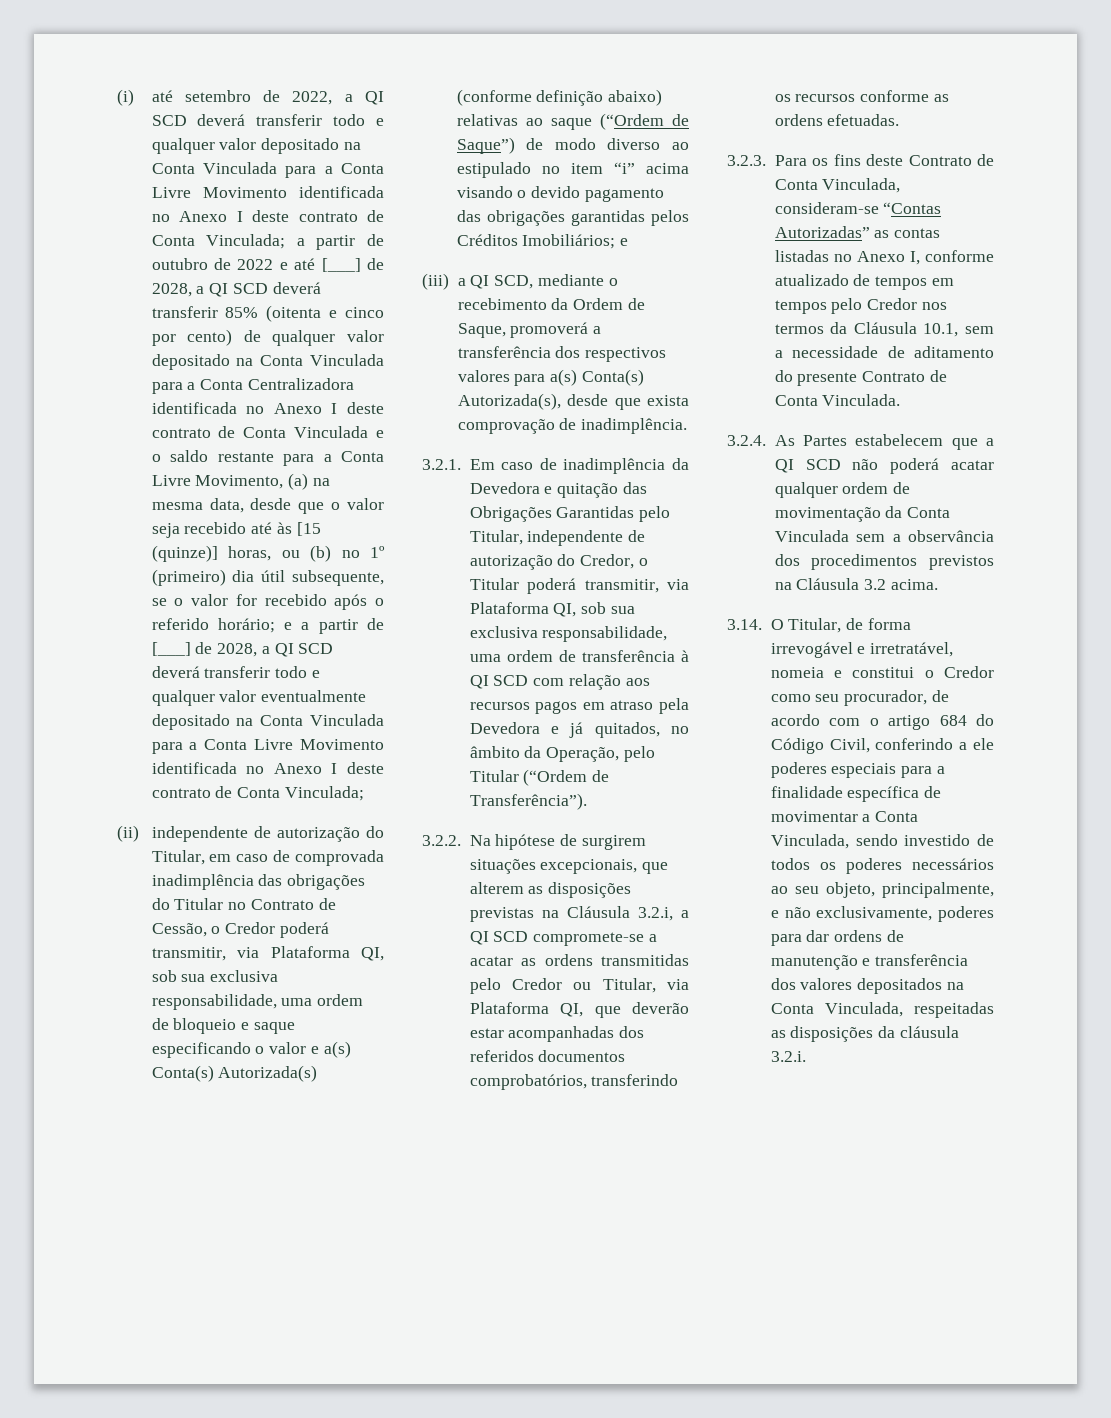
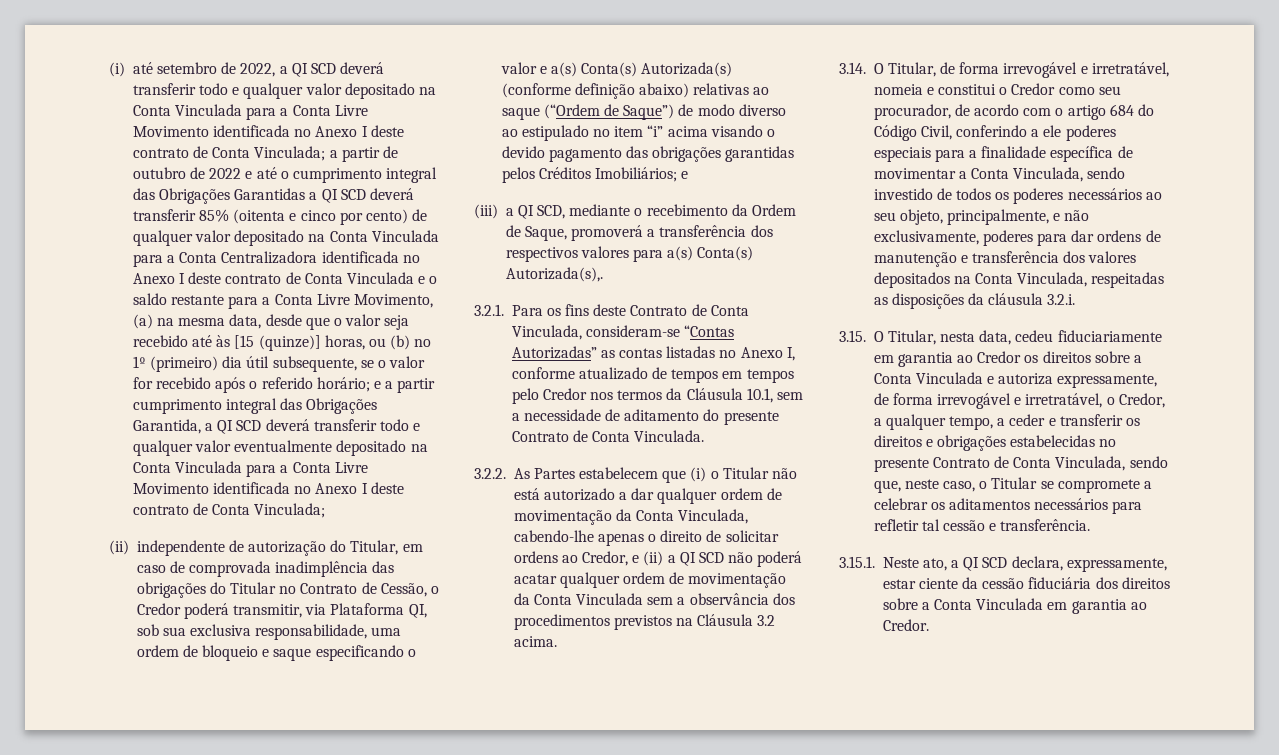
- a partir de outubro de 2022 e até [___] de 2028, a QI SCD deverá transferir 85% (oitenta e cinco por cento) de qualquer valor depositado na Conta Vinculada para a Conta Centralizadora identificada no Anexo I deste contrato de Conta Vinculada e o saldo restante para a Conta Livre Movimento, (a) na mesma data, desde que o valor seja recebido até às [15 (quinze)] horas, ou (b) no 1º (primeiro) dia útil subsequente, se o valor for recebido após o referido horário;
+ a partir de outubro de 2022 e até o cumprimento integral das Obrigações Garantidas a QI SCD deverá transferir 85% (oitenta e cinco por cento) de qualquer valor depositado na Conta Vinculada para a Conta Centralizadora identificada no Anexo I deste contrato de Conta Vinculada e o saldo restante para a Conta Livre Movimento, (a) na mesma data, desde que o valor seja recebido até às [15 (quinze)] horas, ou (b) no 1º (primeiro) dia útil subsequente, se o valor for recebido após o referido horário;
- e a partir de [___] de 2028, a QI SCD deverá transferir todo e qualquer valor eventualmente depositado na Conta Vinculada para a Conta Livre Movimento identificada no Anexo I deste contrato de Conta Vinculada;
+ e a partir cumprimento integral das Obrigações Garantida, a QI SCD deverá transferir todo e qualquer valor eventualmente depositado na Conta Vinculada para a Conta Livre Movimento identificada no Anexo I deste contrato de Conta Vinculada;
- (iii) a QI SCD, mediante o recebimento da Ordem de Saque, promoverá a transferência dos respectivos valores para a(s) Conta(s) Autorizada(s), desde que exista comprovação de inadimplência.
- 3.2.1. Em caso de inadimplência da Devedora e quitação das Obrigações Garantidas pelo Titular, independente de autorização do Credor, o Titular poderá transmitir, via Plataforma QI, sob sua exclusiva responsabilidade, uma ordem de transferência à QI SCD com relação aos recursos pagos em atraso pela Devedora e já quitados, no âmbito da Operação, pelo Titular (“Ordem de Transferência”).
- 3.2.2. Na hipótese de surgirem situações excepcionais, que alterem as disposições previstas na Cláusula 3.2.i, a QI SCD compromete-se a acatar as ordens transmitidas pelo Credor ou Titular, via Plataforma QI, que deverão estar acompanhadas dos referidos documentos comprobatórios, transferindo os recursos conforme as ordens efetuadas.
- 3.2.3. Para os fins deste Contrato de Conta Vinculada, consideram-se “Contas Autorizadas” as contas listadas no Anexo I, conforme atualizado de tempos em tempos pelo Credor nos termos da Cláusula 10.1, sem a necessidade de aditamento do presente Contrato de Conta Vinculada.
+ (iii) a QI SCD, mediante o recebimento da Ordem de Saque, promoverá a transferência dos respectivos valores para a(s) Conta(s) Autorizada(s),.
+ 3.2.1. Para os fins deste Contrato de Conta Vinculada, consideram-se “Contas Autorizadas” as contas listadas no Anexo I, conforme atualizado de tempos em tempos pelo Credor nos termos da Cláusula 10.1, sem a necessidade de aditamento do presente Contrato de Conta Vinculada.
- 3.2.4. As Partes estabelecem que a QI SCD não poderá acatar qualquer ordem de movimentação da Conta Vinculada sem a observância dos procedimentos previstos na Cláusula 3.2 acima.
+ 3.2.2. As Partes estabelecem que (i) o Titular não está autorizado a dar qualquer ordem de movimentação da Conta Vinculada, cabendo-lhe apenas o direito de solicitar ordens ao Credor, e (ii) a QI SCD não poderá acatar qualquer ordem de movimentação da Conta Vinculada sem a observância dos procedimentos previstos na Cláusula 3.2 acima.
+ 3.15. O Titular, nesta data, cedeu fiduciariamente em garantia ao Credor os direitos sobre a Conta Vinculada e autoriza expressamente, de forma irrevogável e irretratável, o Credor, a qualquer tempo, a ceder e transferir os direitos e obrigações estabelecidas no presente Contrato de Conta Vinculada, sendo que, neste caso, o Titular se compromete a celebrar os aditamentos necessários para refletir tal cessão e transferência.
+ 3.15.1. Neste ato, a QI SCD declara, expressamente, estar ciente da cessão fiduciária dos direitos sobre a Conta Vinculada em garantia ao Credor.

